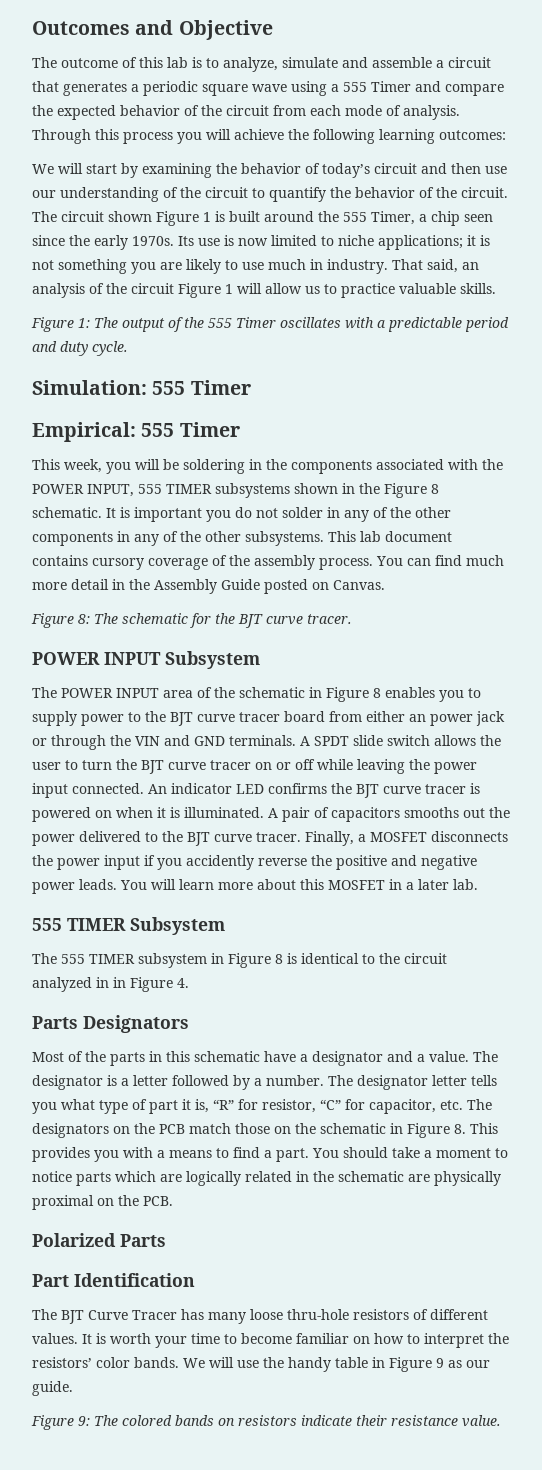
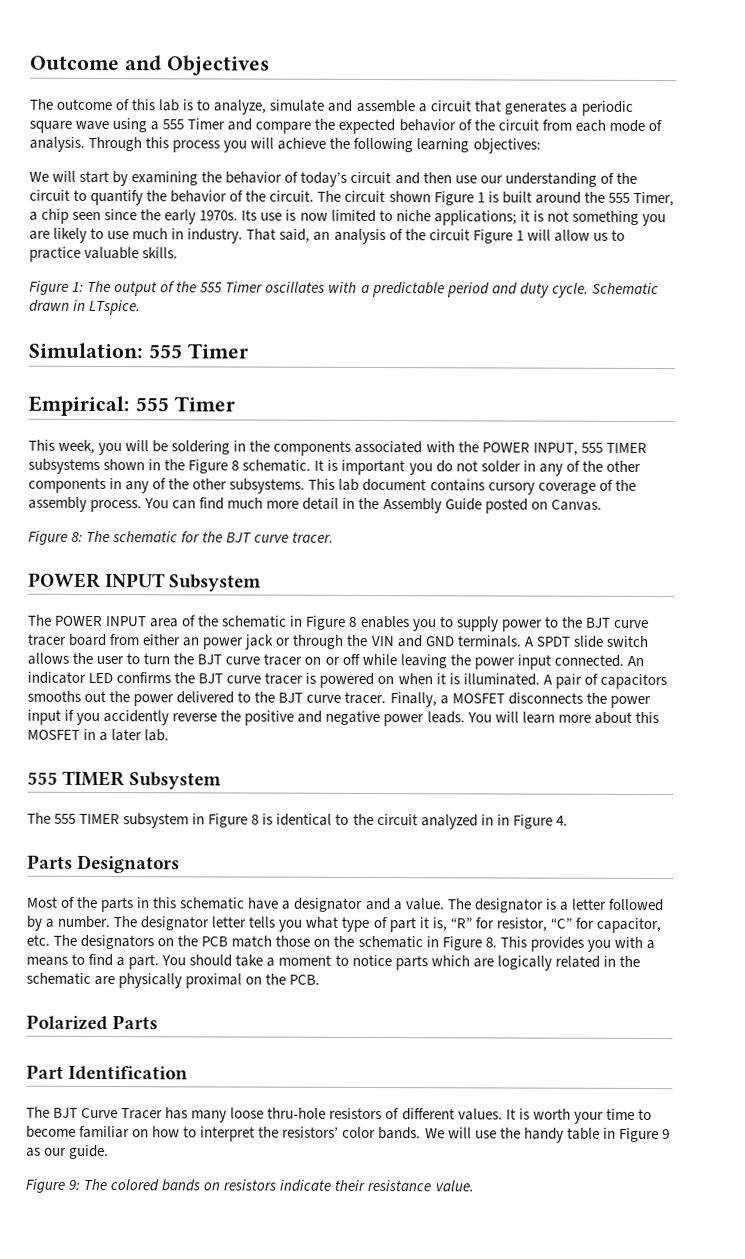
- Outcomes and Objective
+ Outcome and Objectives
- Through this process you will achieve the following learning outcomes:
+ Through this process you will achieve the following learning objectives:
+ Schematic drawn in LTspice.

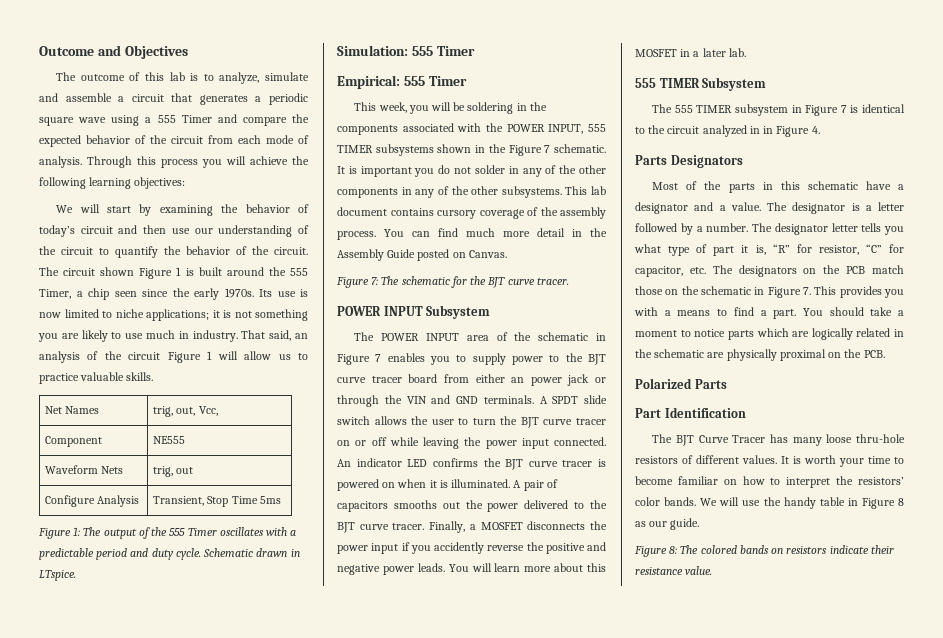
+ Net Names | trig, out, Vcc,
+ Component | NE555
+ Waveform Nets | trig, out
+ Configure Analysis | Transient, Stop Time 5ms
- This week, you will be soldering in the components associated with the POWER INPUT, 555 TIMER subsystems shown in the Figure 8 schematic.
+ This week, you will be soldering in the components associated with the POWER INPUT, 555 TIMER subsystems shown in the Figure 7 schematic.
- Figure 8: The schematic for the BJT curve tracer.
+ Figure 7: The schematic for the BJT curve tracer.
- The POWER INPUT area of the schematic in Figure 8 enables you to supply power to the BJT curve tracer board from either an power jack or through the VIN and GND terminals.
+ The POWER INPUT area of the schematic in Figure 7 enables you to supply power to the BJT curve tracer board from either an power jack or through the VIN and GND terminals.
- The 555 TIMER subsystem in Figure 8 is identical to the circuit analyzed in in Figure 4.
+ The 555 TIMER subsystem in Figure 7 is identical to the circuit analyzed in in Figure 4.
- The designator letter tells you what type of part it is, “R” for resistor, “C” for capacitor, etc. The designators on the PCB match those on the schematic in Figure 8. This provides you with a means to find a part.
+ The designator letter tells you what type of part it is, “R” for resistor, “C” for capacitor, etc. The designators on the PCB match those on the schematic in Figure 7. This provides you with a means to find a part.
- We will use the handy table in Figure 9 as our guide.
+ We will use the handy table in Figure 8 as our guide.
- Figure 9: The colored bands on resistors indicate their resistance value.
+ Figure 8: The colored bands on resistors indicate their resistance value.

